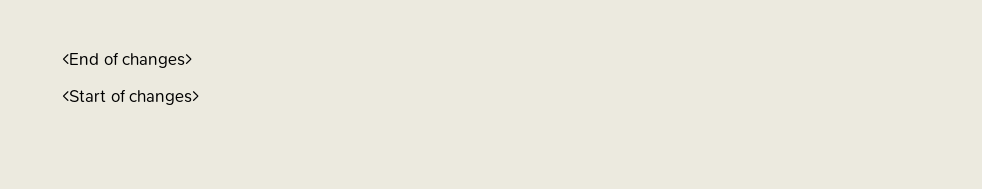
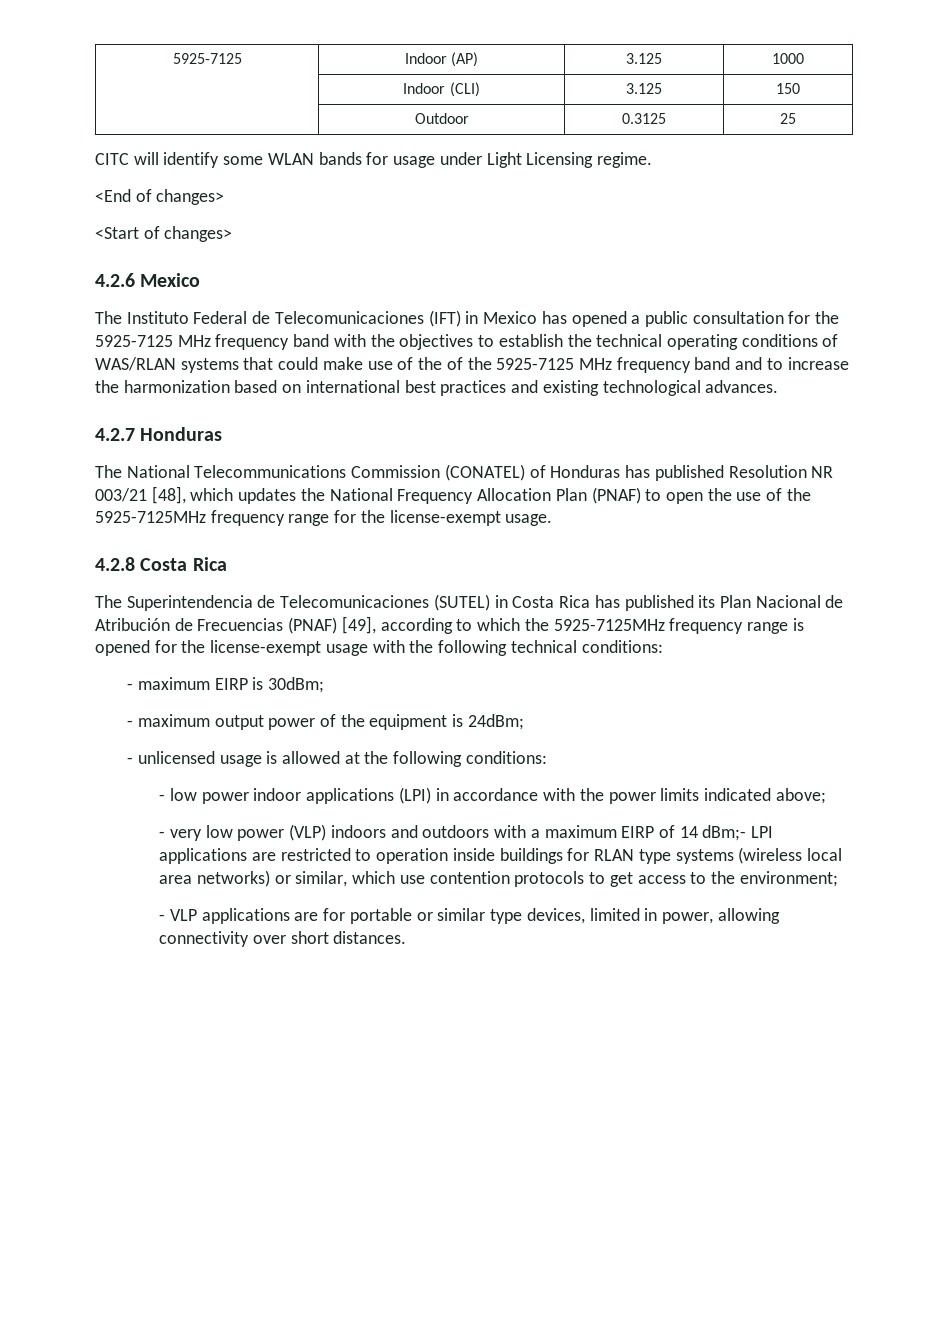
+ 5925-7125 | Indoor (AP) | 3.125 | 1000
+ | Indoor (CLI) | 3.125 | 150
+ | Outdoor | 0.3125 | 25
+ CITC will identify some WLAN bands for usage under Light Licensing regime.
+ 4.2.6 Mexico
+ The Instituto Federal de Telecomunicaciones (IFT) in Mexico has opened a public consultation for the 5925-7125 MHz frequency band with the objectives to establish the technical operating conditions of WAS/RLAN systems that could make use of the of the 5925-7125 MHz frequency band and to increase the harmonization based on international best practices and existing technological advances.
+ 4.2.7 Honduras
+ The National Telecommunications Commission (CONATEL) of Honduras has published Resolution NR 003/21 [48], which updates the National Frequency Allocation Plan (PNAF) to open the use of the 5925-7125MHz frequency range for the license-exempt usage.
+ 4.2.8 Costa Rica
+ The Superintendencia de Telecomunicaciones (SUTEL) in Costa Rica has published its Plan Nacional de Atribución de Frecuencias (PNAF) [49], according to which the 5925-7125MHz frequency range is opened for the license-exempt usage with the following technical conditions:
+ - maximum EIRP is 30dBm;
+ - maximum output power of the equipment is 24dBm;
+ - unlicensed usage is allowed at the following conditions:
+ - low power indoor applications (LPI) in accordance with the power limits indicated above;
+ - very low power (VLP) indoors and outdoors with a maximum EIRP of 14 dBm;- LPI applications are restricted to operation inside buildings for RLAN type systems (wireless local area networks) or similar, which use contention protocols to get access to the environment;
+ - VLP applications are for portable or similar type devices, limited in power, allowing connectivity over short distances.

